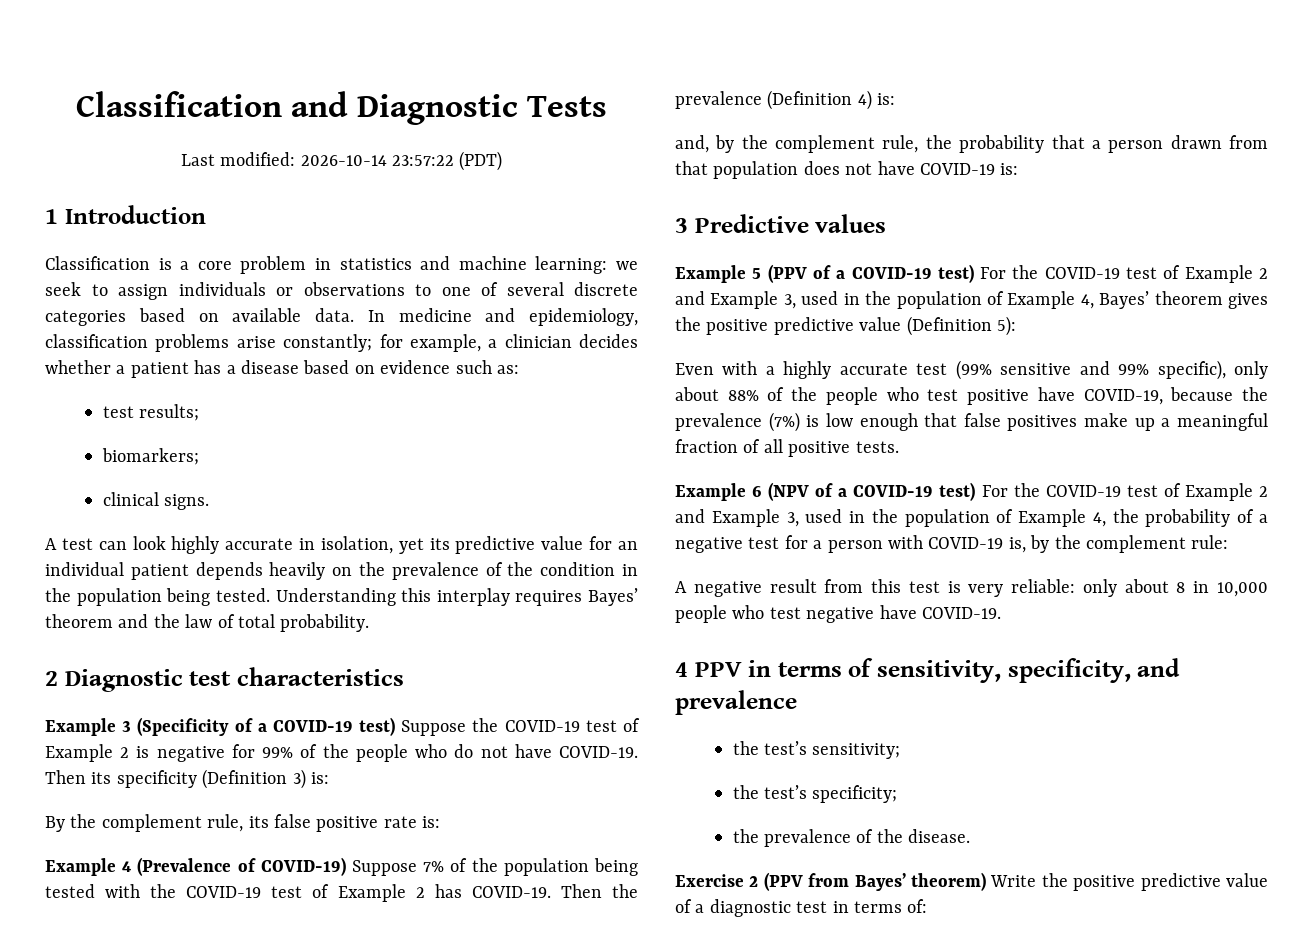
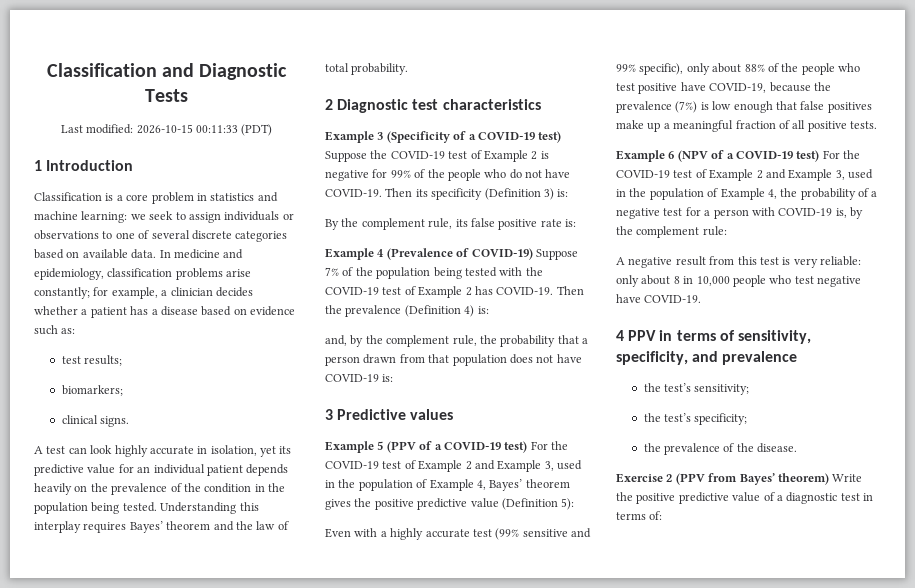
- Last modified: 2026-10-14 23:57:22 (PDT)
+ Last modified: 2026-10-15 00:11:33 (PDT)

